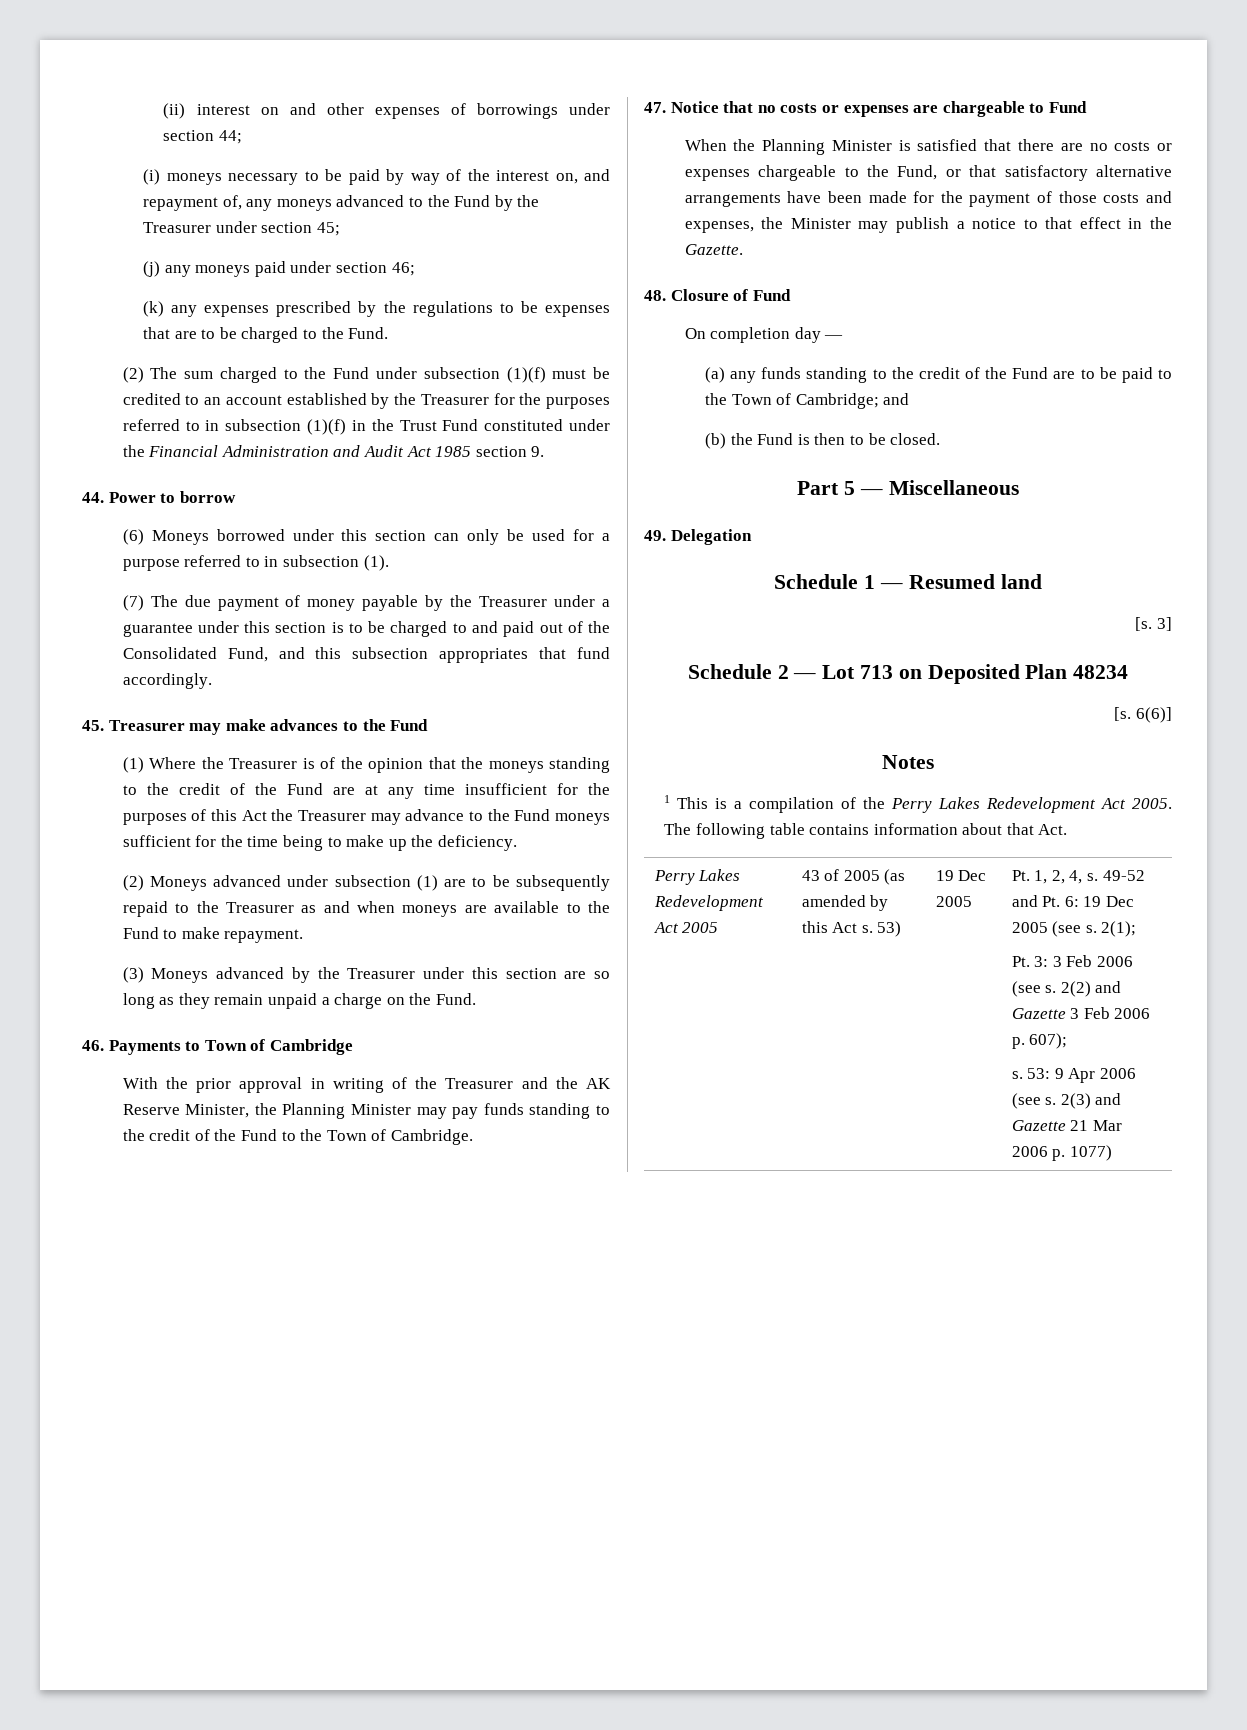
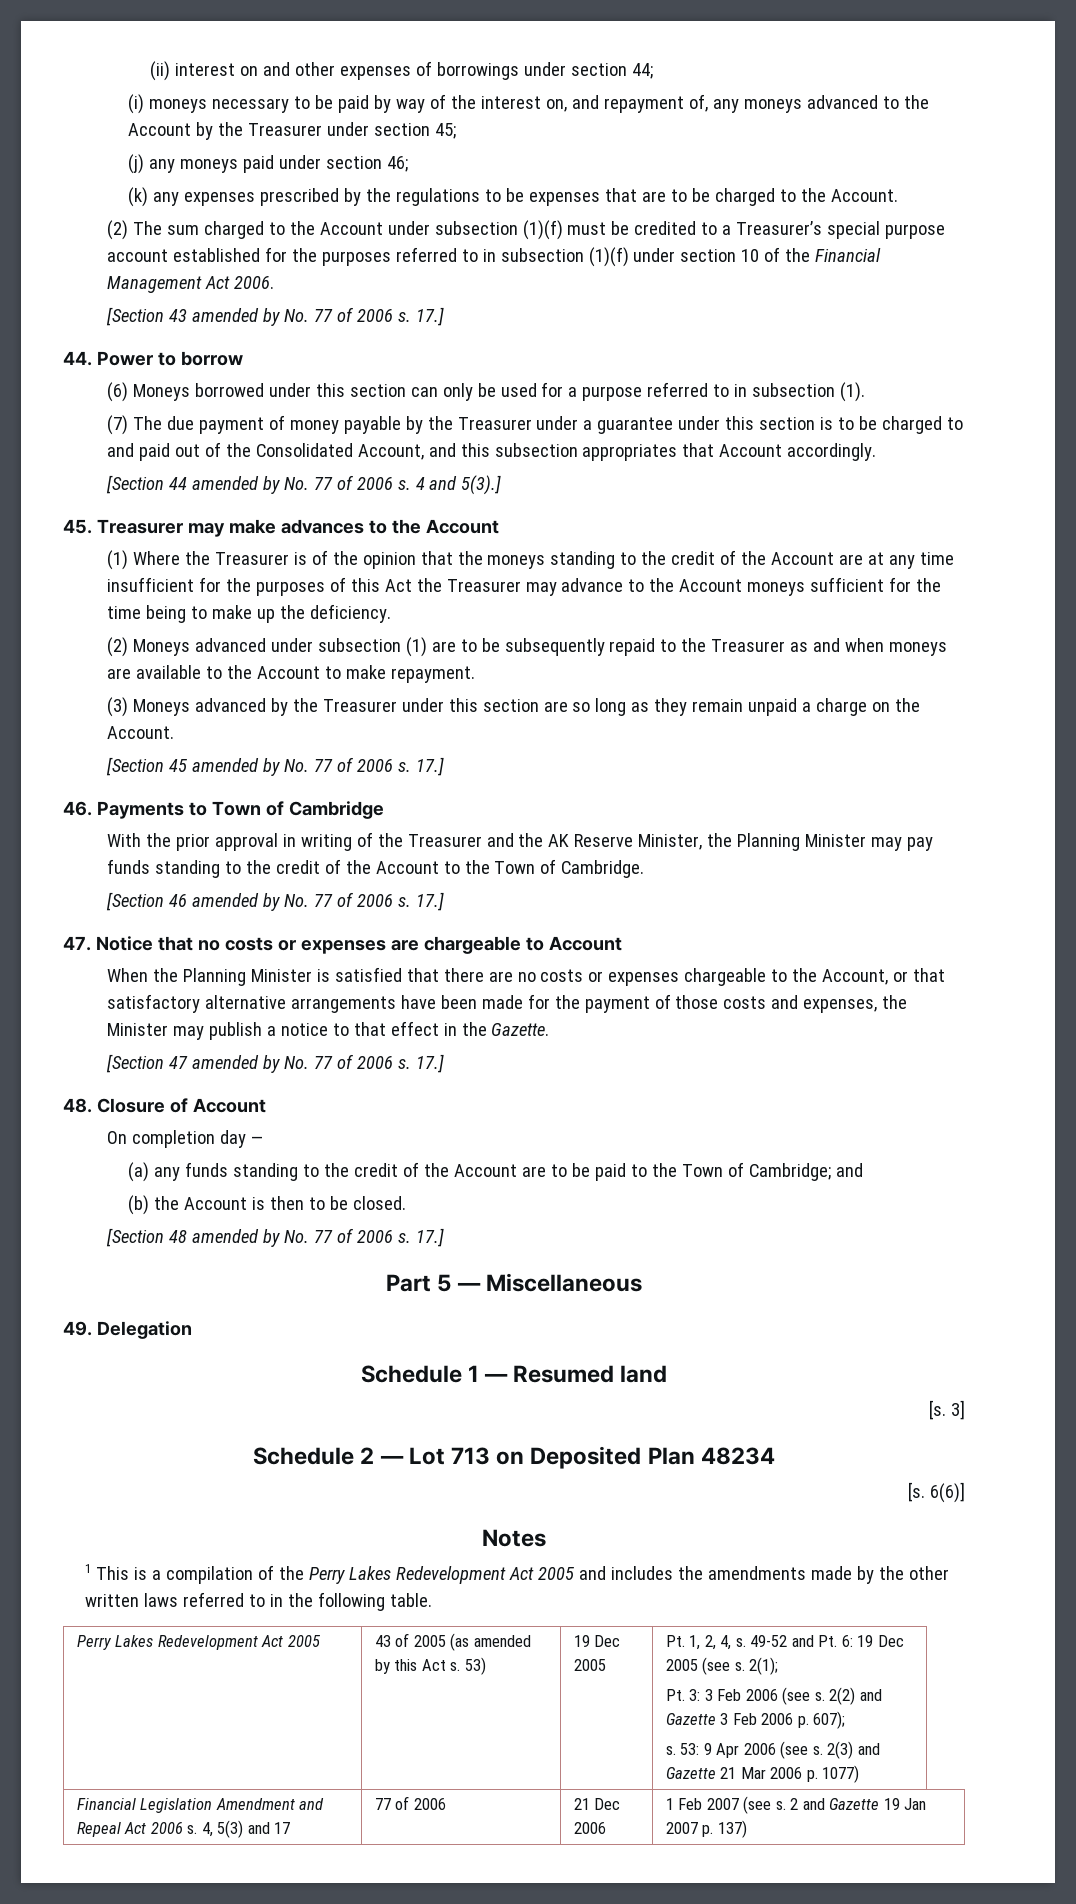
- (i) moneys necessary to be paid by way of the interest on, and repayment of, any moneys advanced to the Fund by the Treasurer under section 45;
+ (i) moneys necessary to be paid by way of the interest on, and repayment of, any moneys advanced to the Account by the Treasurer under section 45;
- (k) any expenses prescribed by the regulations to be expenses that are to be charged to the Fund.
+ (k) any expenses prescribed by the regulations to be expenses that are to be charged to the Account.
- (2) The sum charged to the Fund under subsection (1)(f) must be credited to an account established by the Treasurer for the purposes referred to in subsection (1)(f) in the Trust Fund constituted under the Financial Administration and Audit Act 1985 section 9.
+ (2) The sum charged to the Account under subsection (1)(f) must be credited to a Treasurer’s special purpose account established for the purposes referred to in subsection (1)(f) under section 10 of the Financial Management Act 2006.
+ [Section 43 amended by No. 77 of 2006 s. 17.]
- (7) The due payment of money payable by the Treasurer under a guarantee under this section is to be charged to and paid out of the Consolidated Fund, and this subsection appropriates that fund accordingly.
+ (7) The due payment of money payable by the Treasurer under a guarantee under this section is to be charged to and paid out of the Consolidated Account, and this subsection appropriates that Account accordingly.
+ [Section 44 amended by No. 77 of 2006 s. 4 and 5(3).]
- 45. Treasurer may make advances to the Fund
+ 45. Treasurer may make advances to the Account
- (1) Where the Treasurer is of the opinion that the moneys standing to the credit of the Fund are at any time insufficient for the purposes of this Act the Treasurer may advance to the Fund moneys sufficient for the time being to make up the deficiency.
+ (1) Where the Treasurer is of the opinion that the moneys standing to the credit of the Account are at any time insufficient for the purposes of this Act the Treasurer may advance to the Account moneys sufficient for the time being to make up the deficiency.
- (2) Moneys advanced under subsection (1) are to be subsequently repaid to the Treasurer as and when moneys are available to the Fund to make repayment.
+ (2) Moneys advanced under subsection (1) are to be subsequently repaid to the Treasurer as and when moneys are available to the Account to make repayment.
- (3) Moneys advanced by the Treasurer under this section are so long as they remain unpaid a charge on the Fund.
+ (3) Moneys advanced by the Treasurer under this section are so long as they remain unpaid a charge on the Account.
+ [Section 45 amended by No. 77 of 2006 s. 17.]
- With the prior approval in writing of the Treasurer and the AK Reserve Minister, the Planning Minister may pay funds standing to the credit of the Fund to the Town of Cambridge.
+ With the prior approval in writing of the Treasurer and the AK Reserve Minister, the Planning Minister may pay funds standing to the credit of the Account to the Town of Cambridge.
+ [Section 46 amended by No. 77 of 2006 s. 17.]
- 47. Notice that no costs or expenses are chargeable to Fund
+ 47. Notice that no costs or expenses are chargeable to Account
- When the Planning Minister is satisfied that there are no costs or expenses chargeable to the Fund, or that satisfactory alternative arrangements have been made for the payment of those costs and expenses, the Minister may publish a notice to that effect in the Gazette.
+ When the Planning Minister is satisfied that there are no costs or expenses chargeable to the Account, or that satisfactory alternative arrangements have been made for the payment of those costs and expenses, the Minister may publish a notice to that effect in the Gazette.
+ [Section 47 amended by No. 77 of 2006 s. 17.]
- 48. Closure of Fund
+ 48. Closure of Account
- (a) any funds standing to the credit of the Fund are to be paid to the Town of Cambridge; and
+ (a) any funds standing to the credit of the Account are to be paid to the Town of Cambridge; and
- (b) the Fund is then to be closed.
+ (b) the Account is then to be closed.
+ [Section 48 amended by No. 77 of 2006 s. 17.]
- 1 This is a compilation of the Perry Lakes Redevelopment Act 2005. The following table contains information about that Act.
+ 1 This is a compilation of the Perry Lakes Redevelopment Act 2005 and includes the amendments made by the other written laws referred to in the following table.
+ Financial Legislation Amendment and Repeal Act 2006 s. 4, 5(3) and 17 | 77 of 2006 | 21 Dec 2006 | 1 Feb 2007 (see s. 2 and Gazette 19 Jan 2007 p. 137)

